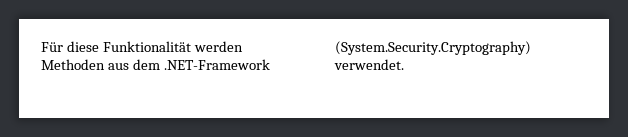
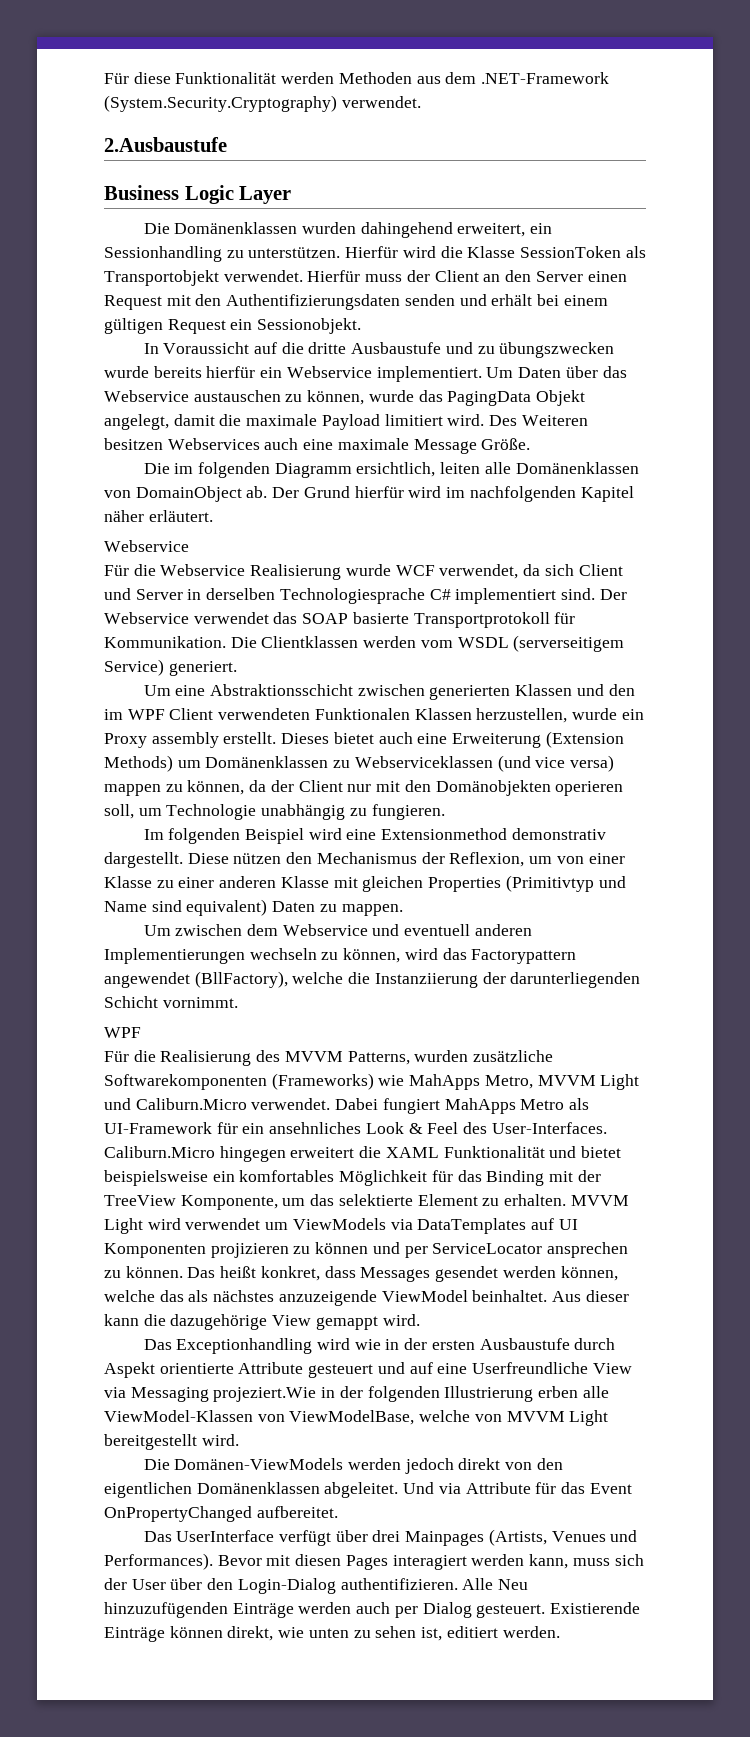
+ 2.Ausbaustufe
+ Business Logic Layer
+ Die Domänenklassen wurden dahingehend erweitert, ein Sessionhandling zu unterstützen. Hierfür wird die Klasse SessionToken als Transportobjekt verwendet. Hierfür muss der Client an den Server einen Request mit den Authentifizierungsdaten senden und erhält bei einem gültigen Request ein Sessionobjekt.
+ In Voraussicht auf die dritte Ausbaustufe und zu übungszwecken wurde bereits hierfür ein Webservice implementiert. Um Daten über das Webservice austauschen zu können, wurde das PagingData Objekt angelegt, damit die maximale Payload limitiert wird. Des Weiteren besitzen Webservices auch eine maximale Message Größe.
+ Die im folgenden Diagramm ersichtlich, leiten alle Domänenklassen von DomainObject ab. Der Grund hierfür wird im nachfolgenden Kapitel näher erläutert.
+ Webservice
+ Für die Webservice Realisierung wurde WCF verwendet, da sich Client und Server in derselben Technologiesprache C# implementiert sind. Der Webservice verwendet das SOAP basierte Transportprotokoll für Kommunikation. Die Clientklassen werden vom WSDL (serverseitigem Service) generiert.
+ Um eine Abstraktionsschicht zwischen generierten Klassen und den im WPF Client verwendeten Funktionalen Klassen herzustellen, wurde ein Proxy assembly erstellt. Dieses bietet auch eine Erweiterung (Extension Methods) um Domänenklassen zu Webserviceklassen (und vice versa) mappen zu können, da der Client nur mit den Domänobjekten operieren soll, um Technologie unabhängig zu fungieren.
+ Im folgenden Beispiel wird eine Extensionmethod demonstrativ dargestellt. Diese nützen den Mechanismus der Reflexion, um von einer Klasse zu einer anderen Klasse mit gleichen Properties (Primitivtyp und Name sind equivalent) Daten zu mappen.
+ Um zwischen dem Webservice und eventuell anderen Implementierungen wechseln zu können, wird das Factorypattern angewendet (BllFactory), welche die Instanziierung der darunterliegenden Schicht vornimmt.
+ WPF
+ Für die Realisierung des MVVM Patterns, wurden zusätzliche Softwarekomponenten (Frameworks) wie MahApps Metro, MVVM Light und Caliburn.Micro verwendet. Dabei fungiert MahApps Metro als UI-Framework für ein ansehnliches Look & Feel des User-Interfaces. Caliburn.Micro hingegen erweitert die XAML Funktionalität und bietet beispielsweise ein komfortables Möglichkeit für das Binding mit der TreeView Komponente, um das selektierte Element zu erhalten. MVVM Light wird verwendet um ViewModels via DataTemplates auf UI Komponenten projizieren zu können und per ServiceLocator ansprechen zu können. Das heißt konkret, dass Messages gesendet werden können, welche das als nächstes anzuzeigende ViewModel beinhaltet. Aus dieser kann die dazugehörige View gemappt wird.
+ Das Exceptionhandling wird wie in der ersten Ausbaustufe durch Aspekt orientierte Attribute gesteuert und auf eine Userfreundliche View via Messaging projeziert.Wie in der folgenden Illustrierung erben alle ViewModel-Klassen von ViewModelBase, welche von MVVM Light bereitgestellt wird.
+ Die Domänen-ViewModels werden jedoch direkt von den eigentlichen Domänenklassen abgeleitet. Und via Attribute für das Event OnPropertyChanged aufbereitet.
+ Das UserInterface verfügt über drei Mainpages (Artists, Venues und Performances). Bevor mit diesen Pages interagiert werden kann, muss sich der User über den Login-Dialog authentifizieren. Alle Neu hinzuzufügenden Einträge werden auch per Dialog gesteuert. Existierende Einträge können direkt, wie unten zu sehen ist, editiert werden.

